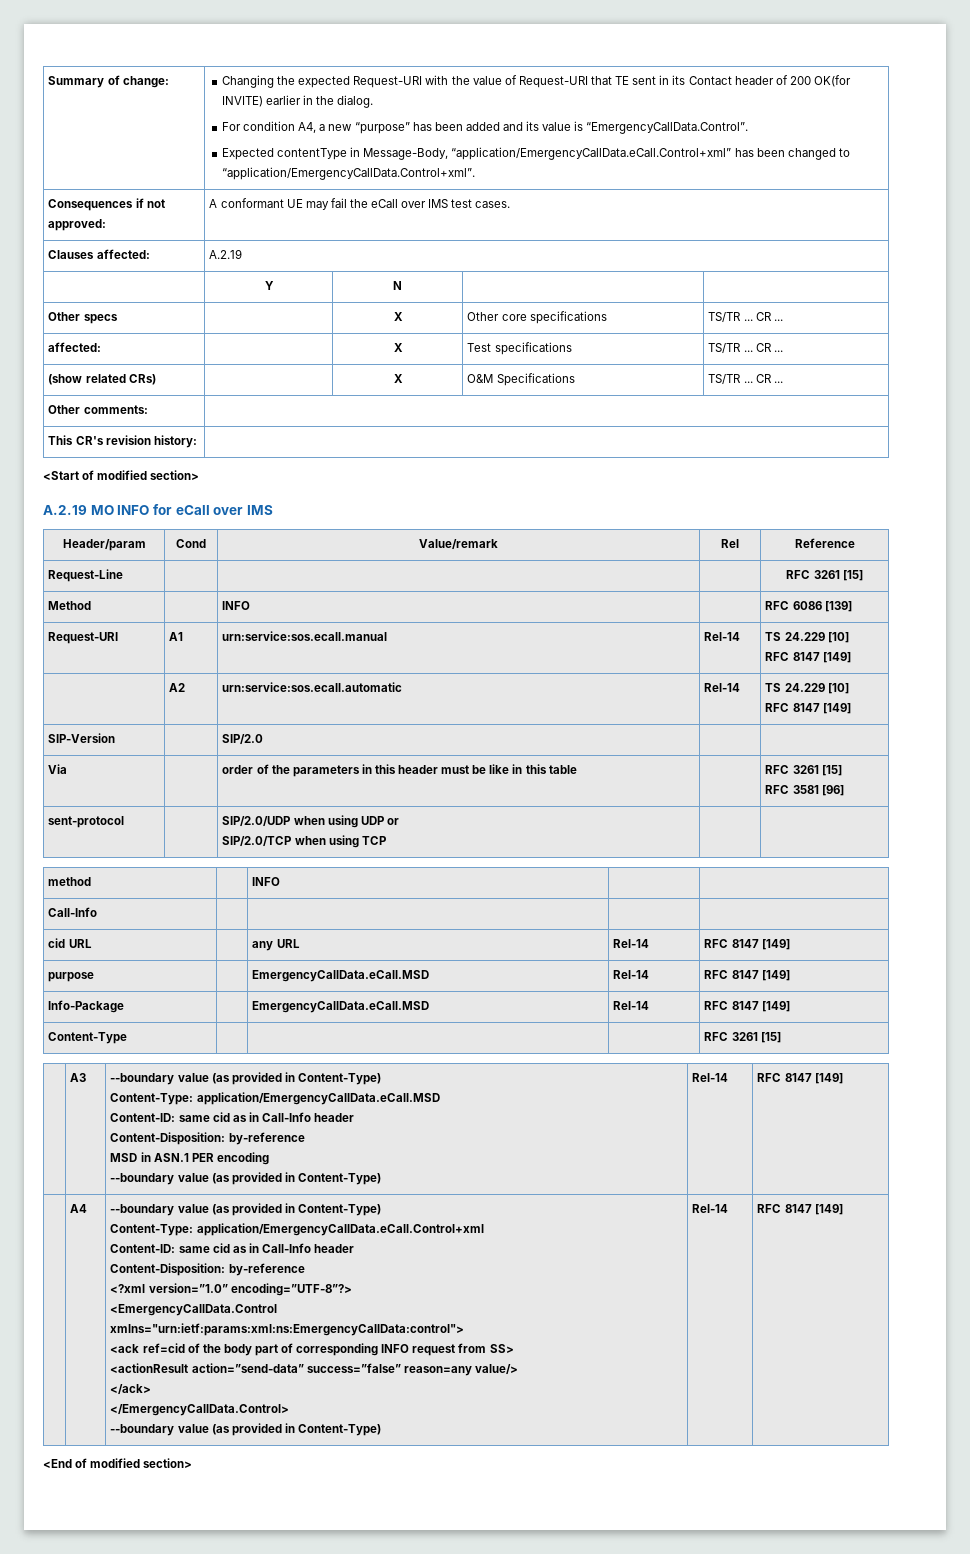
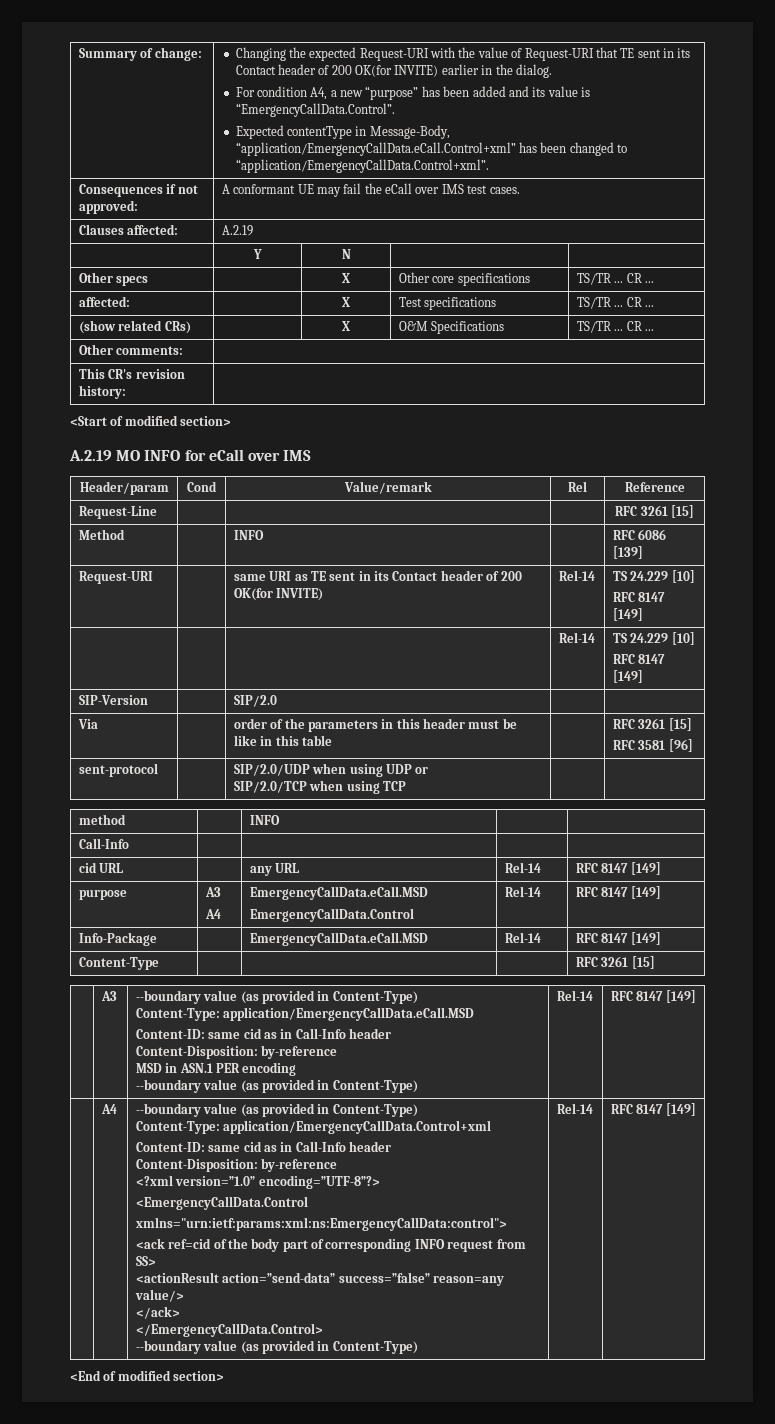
- Request-URI | A1 | urn:service:sos.ecall.manual | Rel-14 | TS 24.229 [10]
+ Request-URI | | same URI as TE sent in its Contact header of 200 OK(for INVITE) | Rel-14 | TS 24.229 [10]
- | A2 | urn:service:sos.ecall.automatic | Rel-14 | TS 24.229 [10]
+ | | | Rel-14 | TS 24.229 [10]
- purpose | | EmergencyCallData.eCall.MSD | Rel-14 | RFC 8147 [149]
+ purpose | A3
+ A4 | EmergencyCallData.eCall.MSD
+ EmergencyCallData.Control | Rel-14 | RFC 8147 [149]
- Content-Type: application/EmergencyCallData.eCall.Control+xml
+ Content-Type: application/EmergencyCallData.Control+xml

